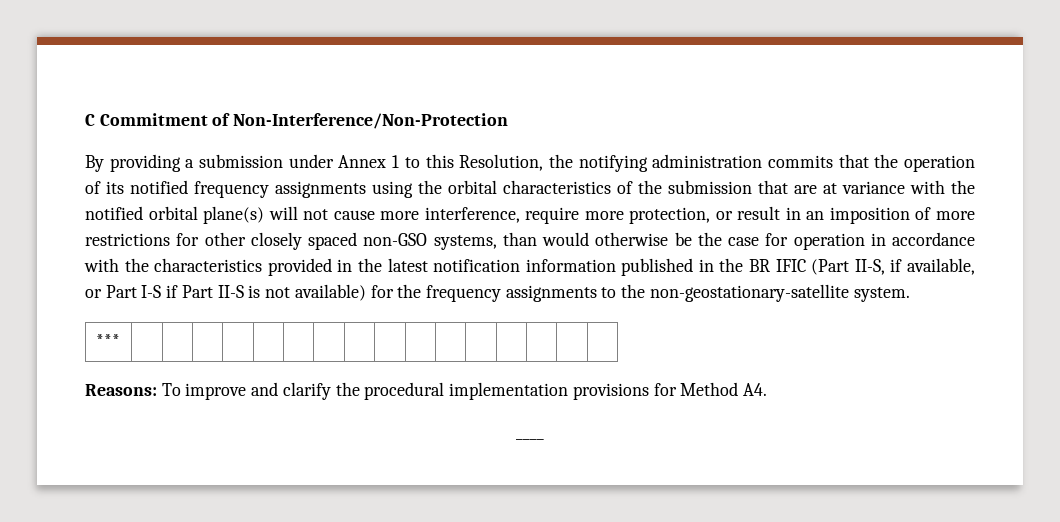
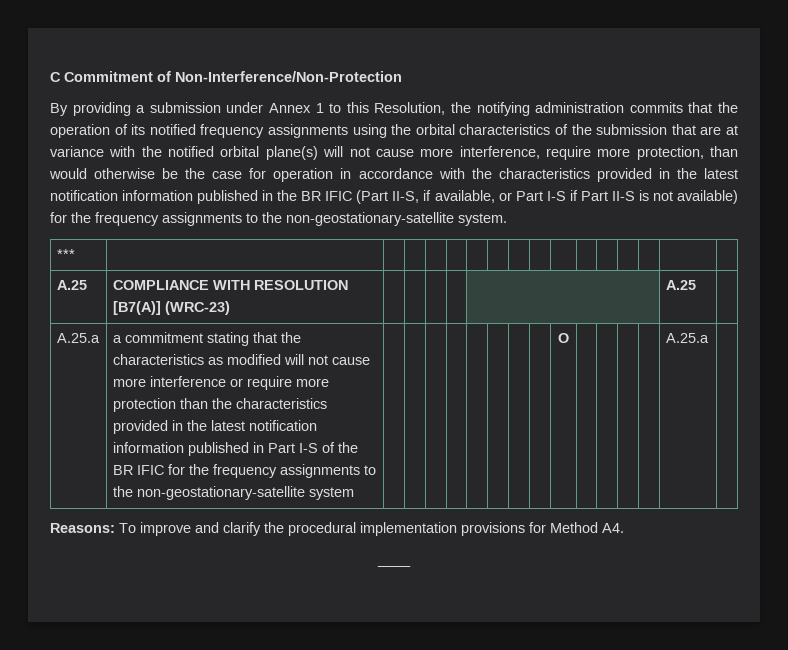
- By providing a submission under Annex 1 to this Resolution, the notifying administration commits that the operation of its notified frequency assignments using the orbital characteristics of the submission that are at variance with the notified orbital plane(s) will not cause more interference, require more protection, or result in an imposition of more restrictions for other closely spaced non-GSO systems, than would otherwise be the case for operation in accordance with the characteristics provided in the latest notification information published in the BR IFIC (Part II-S, if available, or Part I-S if Part II-S is not available) for the frequency assignments to the non-geostationary-satellite system.
+ By providing a submission under Annex 1 to this Resolution, the notifying administration commits that the operation of its notified frequency assignments using the orbital characteristics of the submission that are at variance with the notified orbital plane(s) will not cause more interference, require more protection, than would otherwise be the case for operation in accordance with the characteristics provided in the latest notification information published in the BR IFIC (Part II-S, if available, or Part I-S if Part II-S is not available) for the frequency assignments to the non-geostationary-satellite system.
+ A.25 | COMPLIANCE WITH RESOLUTION [B7(A)] (WRC-23) | | | | | | A.25 |
+ A.25.a | a commitment stating that the characteristics as modified will not cause more interference or require more protection than the characteristics provided in the latest notification information published in Part I-S of the BR IFIC for the frequency assignments to the non-geostationary-satellite system | | | | | | | | | O | | | | | A.25.a

